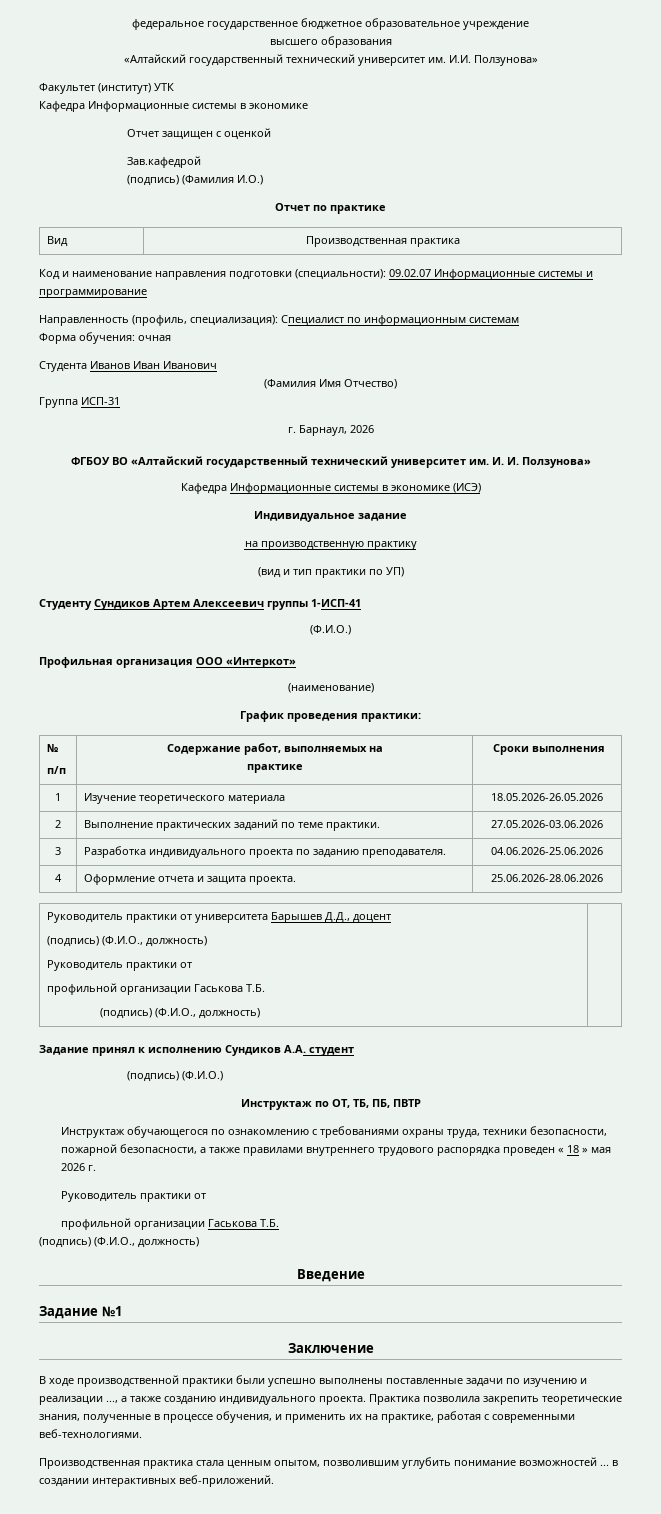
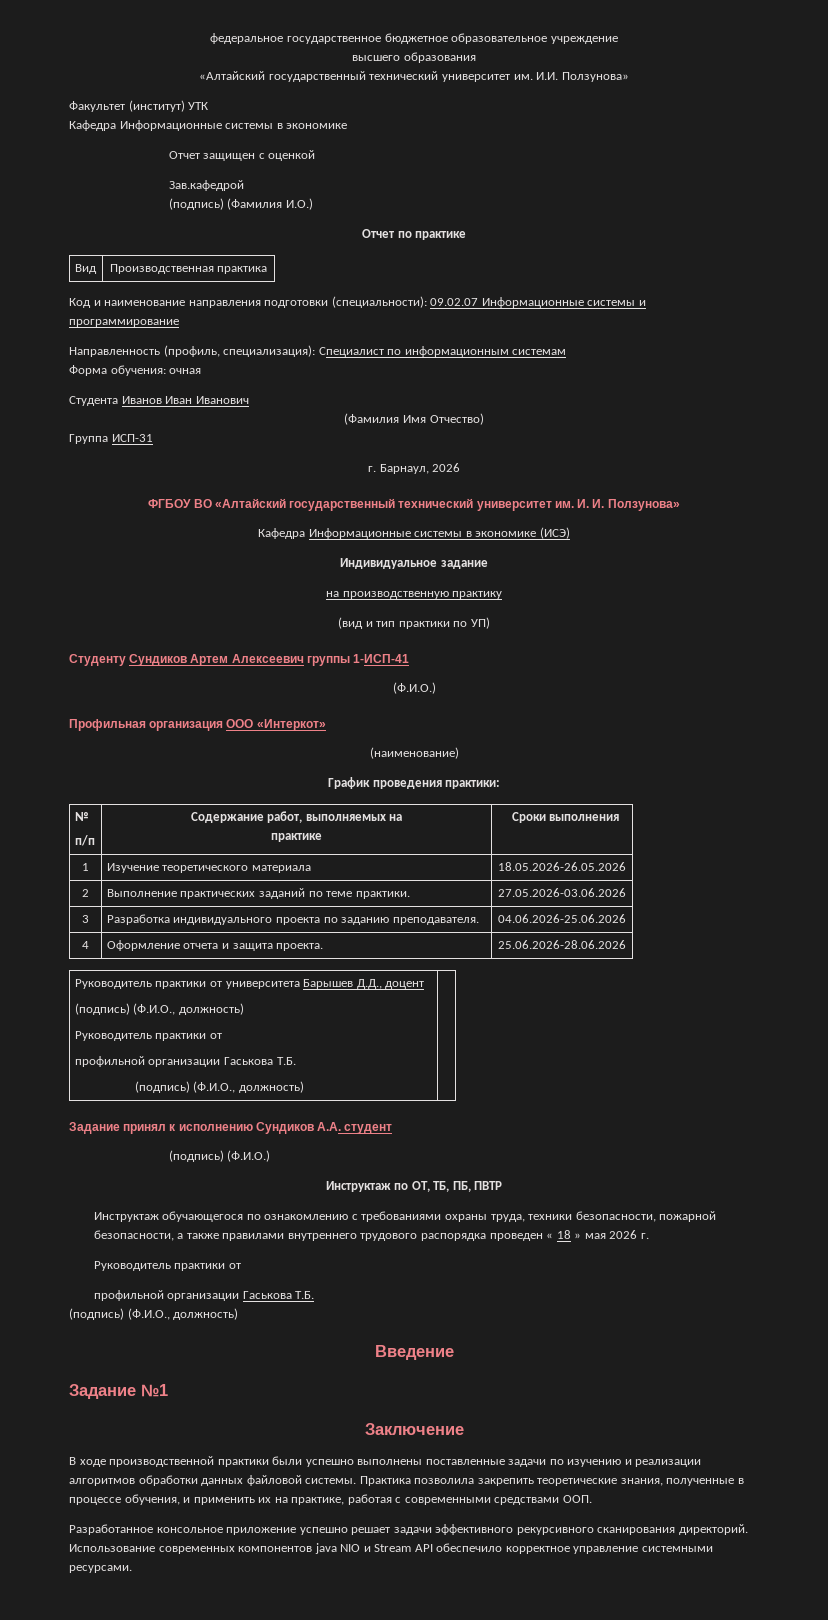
- В ходе производственной практики были успешно выполнены поставленные задачи по изучению и реализации ..., а также созданию индивидуального проекта.
+ В ходе производственной практики были успешно выполнены поставленные задачи по изучению и реализации алгоритмов обработки данных файловой системы.
- Практика позволила закрепить теоретические знания, полученные в процессе обучения, и применить их на практике, работая с современными веб-технологиями.
- Производственная практика стала ценным опытом, позволившим углубить понимание возможностей ... в создании интерактивных веб-приложений.
+ Практика позволила закрепить теоретические знания, полученные в процессе обучения, и применить их на практике, работая с современными средствами ООП.
+ Разработанное консольное приложение успешно решает задачи эффективного рекурсивного сканирования директорий. Использование современных компонентов java NIO и Stream API обеспечило корректное управление системными ресурсами.

